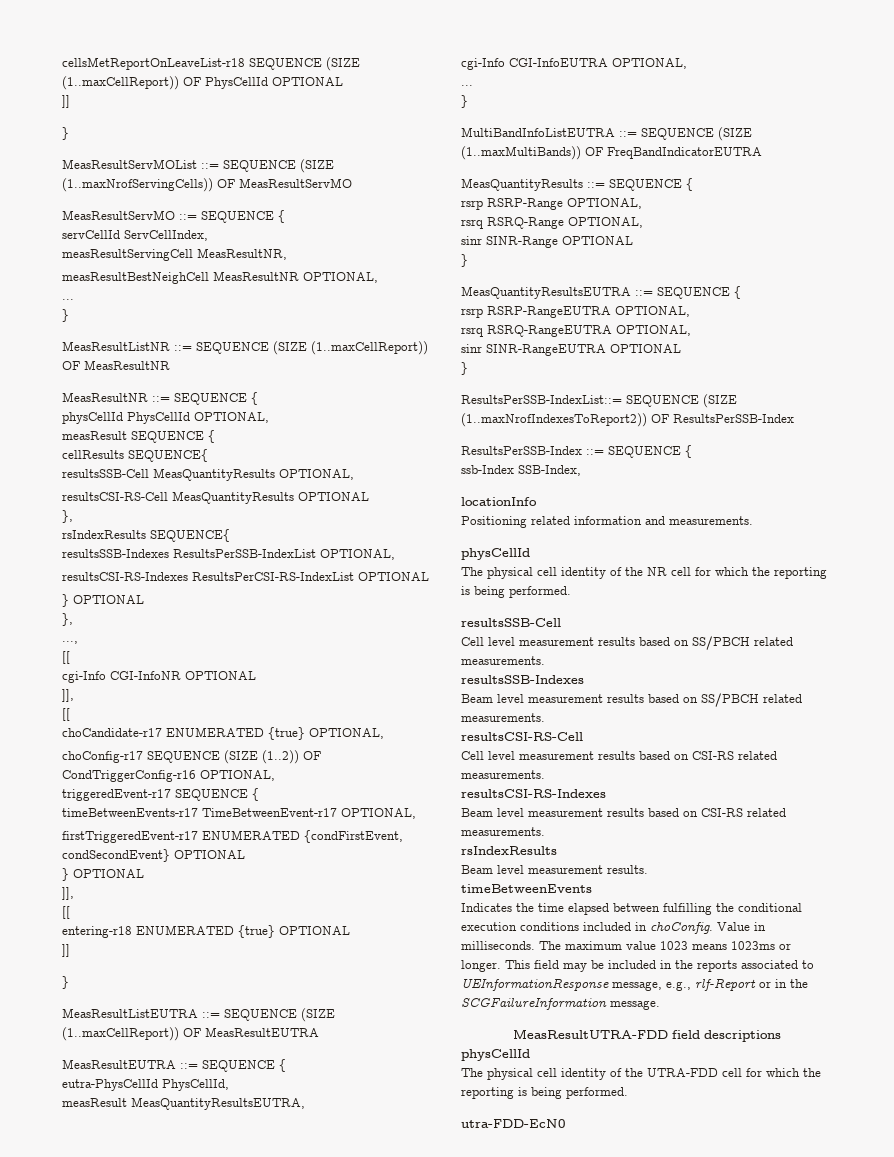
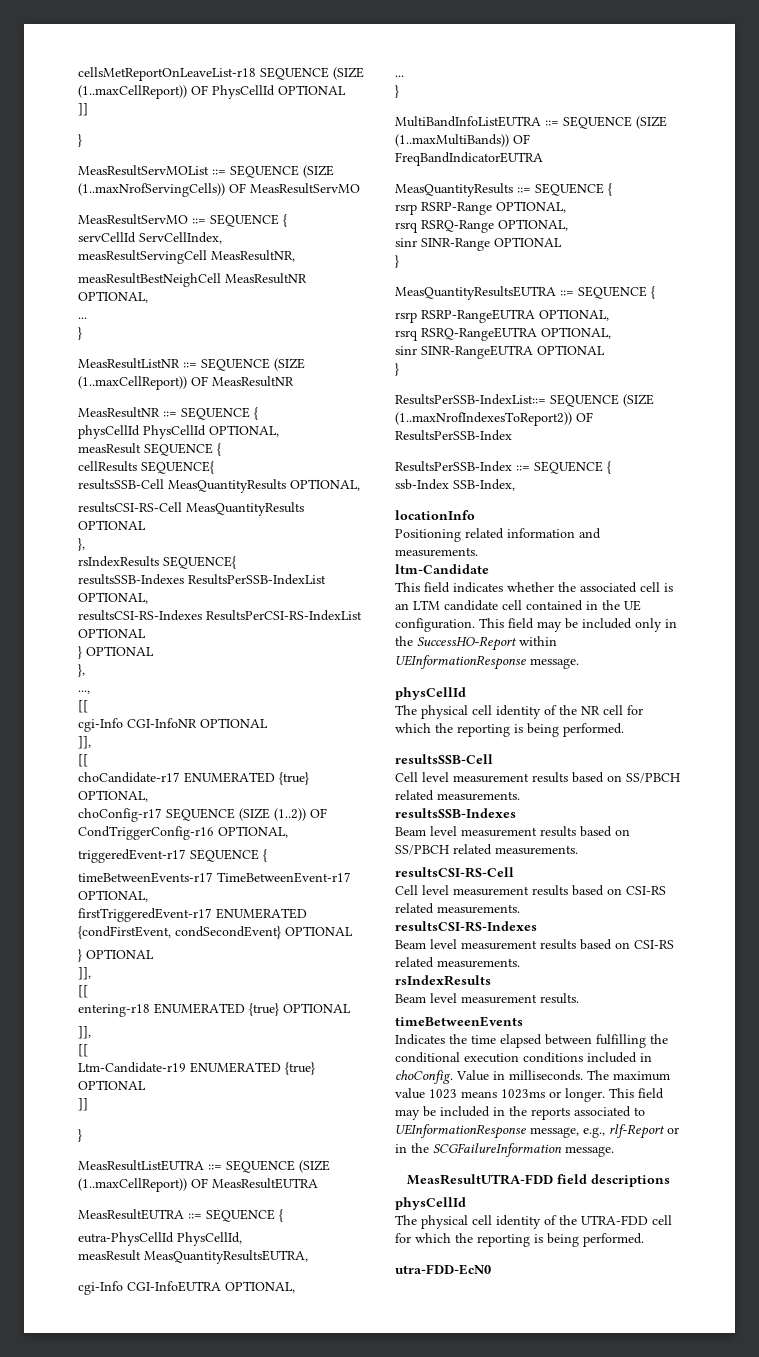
  entering-r18 ENUMERATED {true} OPTIONAL
+ ]],
+ [[
+ Ltm-Candidate-r19 ENUMERATED {true} OPTIONAL
+ ltm-Candidate
+ This field indicates whether the associated cell is an LTM candidate cell contained in the UE configuration. This field may be included only in the SuccessHO-Report within UEInformationResponse message.

